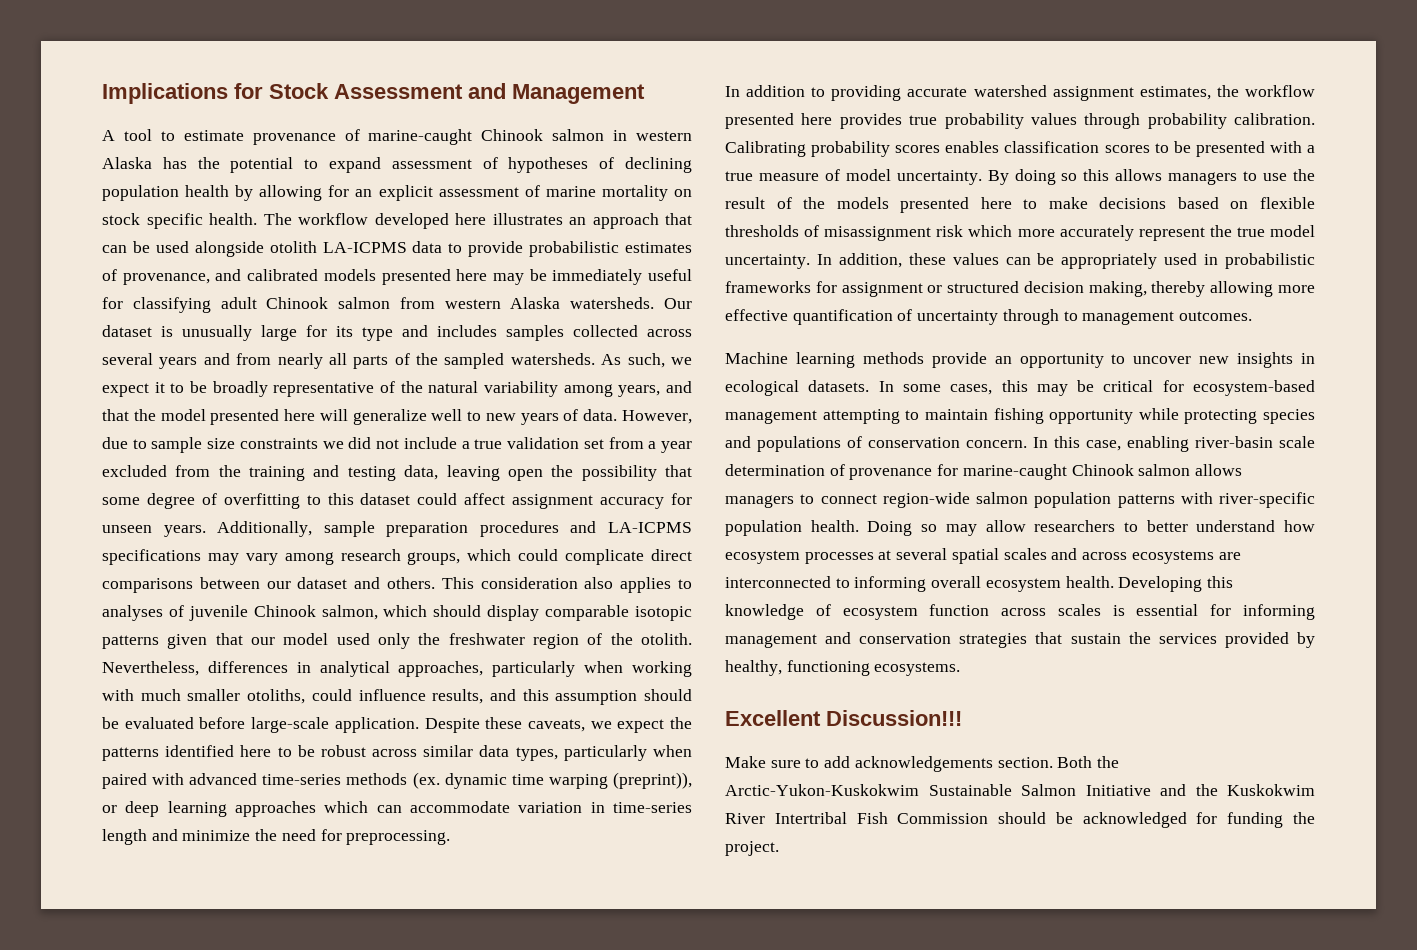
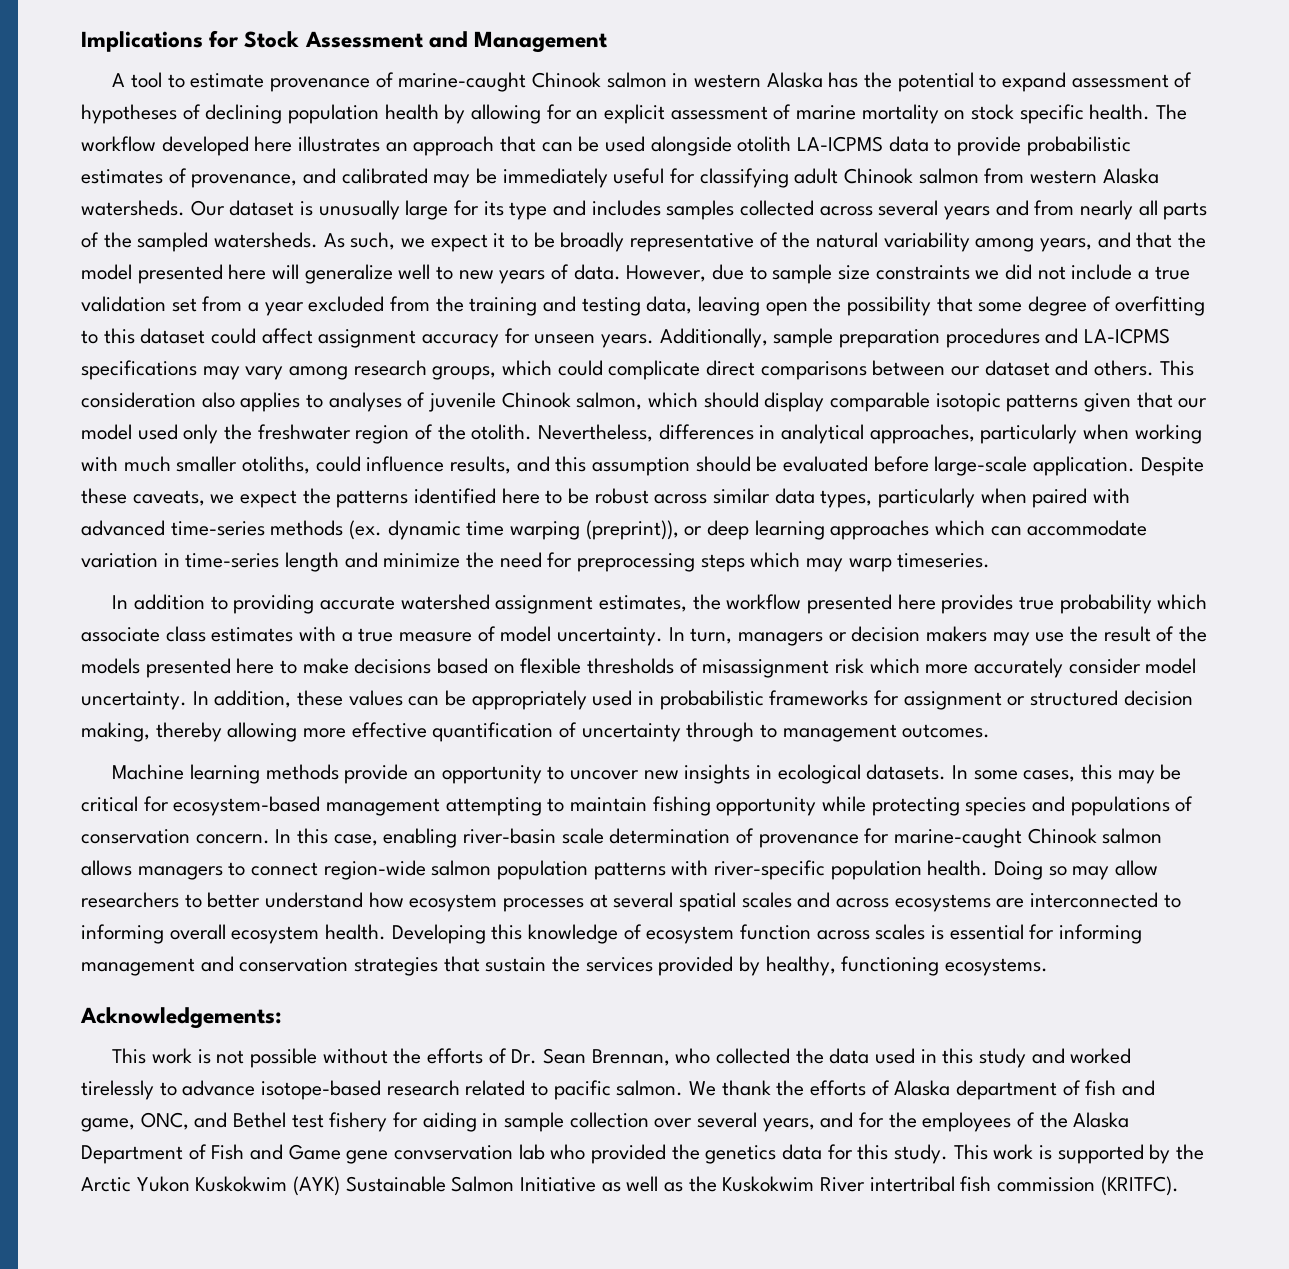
- The workflow developed here illustrates an approach that can be used alongside otolith LA-ICPMS data to provide probabilistic estimates of provenance, and calibrated models presented here may be immediately useful for classifying adult Chinook salmon from western Alaska watersheds.
+ The workflow developed here illustrates an approach that can be used alongside otolith LA-ICPMS data to provide probabilistic estimates of provenance, and calibrated may be immediately useful for classifying adult Chinook salmon from western Alaska watersheds.
- Despite these caveats, we expect the patterns identified here to be robust across similar data types, particularly when paired with advanced time-series methods (ex. dynamic time warping (preprint)), or deep learning approaches which can accommodate variation in time-series length and minimize the need for preprocessing.
+ Despite these caveats, we expect the patterns identified here to be robust across similar data types, particularly when paired with advanced time-series methods (ex. dynamic time warping (preprint)), or deep learning approaches which can accommodate variation in time-series length and minimize the need for preprocessing steps which may warp timeseries.
- In addition to providing accurate watershed assignment estimates, the workflow presented here provides true probability values through probability calibration. Calibrating probability scores enables classification scores to be presented with a true measure of model uncertainty.
+ In addition to providing accurate watershed assignment estimates, the workflow presented here provides true probability which associate class estimates with a true measure of model uncertainty.
- By doing so this allows managers to use the result of the models presented here to make decisions based on flexible thresholds of misassignment risk which more accurately represent the true model uncertainty.
+ In turn, managers or decision makers may use the result of the models presented here to make decisions based on flexible thresholds of misassignment risk which more accurately consider model uncertainty.
- Excellent Discussion!!!
- Make sure to add acknowledgements section. Both the Arctic-Yukon-Kuskokwim Sustainable Salmon Initiative and the Kuskokwim River Intertribal Fish Commission should be acknowledged for funding the project.
+ Acknowledgements:
+ This work is not possible without the efforts of Dr. Sean Brennan, who collected the data used in this study and worked tirelessly to advance isotope-based research related to pacific salmon. We thank the efforts of Alaska department of fish and game, ONC, and Bethel test fishery for aiding in sample collection over several years, and for the employees of the Alaska Department of Fish and Game gene convservation lab who provided the genetics data for this study. This work is supported by the Arctic Yukon Kuskokwim (AYK) Sustainable Salmon Initiative as well as the Kuskokwim River intertribal fish commission (KRITFC).

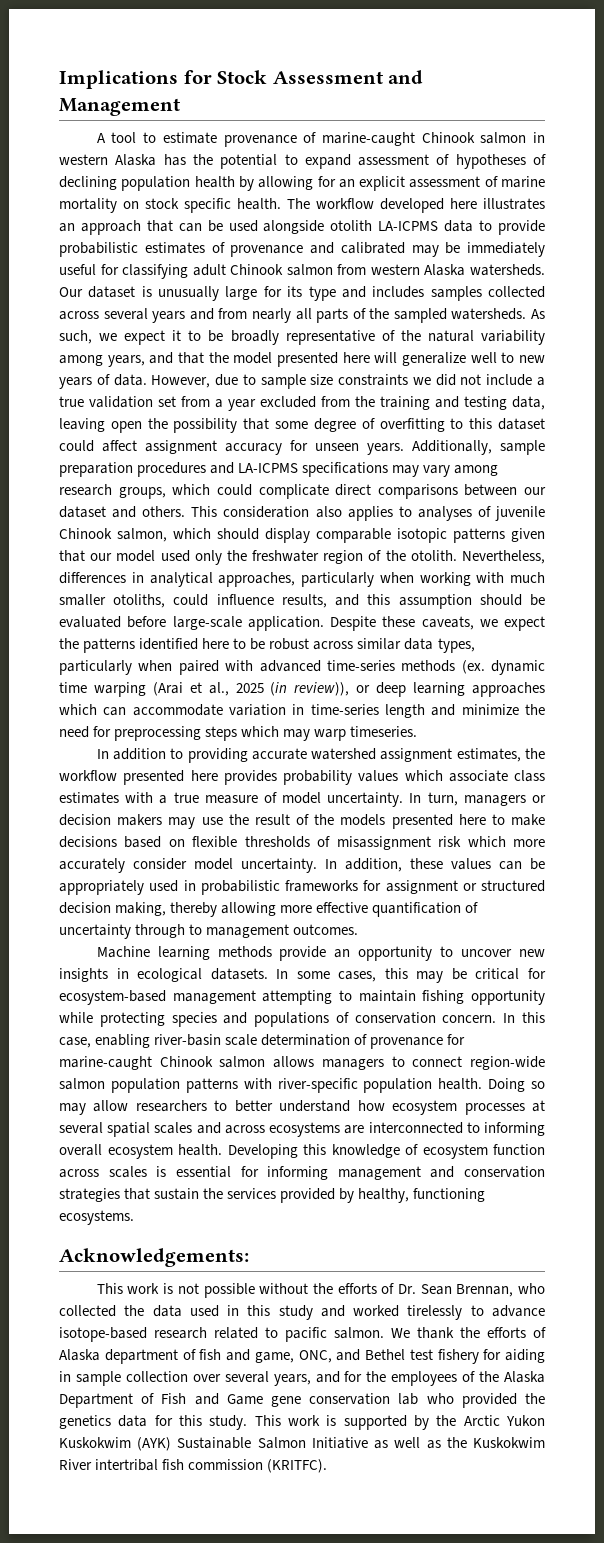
- The workflow developed here illustrates an approach that can be used alongside otolith LA-ICPMS data to provide probabilistic estimates of provenance, and calibrated may be immediately useful for classifying adult Chinook salmon from western Alaska watersheds.
+ The workflow developed here illustrates an approach that can be used alongside otolith LA-ICPMS data to provide probabilistic estimates of provenance and calibrated may be immediately useful for classifying adult Chinook salmon from western Alaska watersheds.
- Despite these caveats, we expect the patterns identified here to be robust across similar data types, particularly when paired with advanced time-series methods (ex. dynamic time warping (preprint)), or deep learning approaches which can accommodate variation in time-series length and minimize the need for preprocessing steps which may warp timeseries.
+ Despite these caveats, we expect the patterns identified here to be robust across similar data types, particularly when paired with advanced time-series methods (ex. dynamic time warping (Arai et al., 2025 (in review)), or deep learning approaches which can accommodate variation in time-series length and minimize the need for preprocessing steps which may warp timeseries.
- In addition to providing accurate watershed assignment estimates, the workflow presented here provides true probability which associate class estimates with a true measure of model uncertainty.
+ In addition to providing accurate watershed assignment estimates, the workflow presented here provides probability values which associate class estimates with a true measure of model uncertainty.
- We thank the efforts of Alaska department of fish and game, ONC, and Bethel test fishery for aiding in sample collection over several years, and for the employees of the Alaska Department of Fish and Game gene convservation lab who provided the genetics data for this study.
+ We thank the efforts of Alaska department of fish and game, ONC, and Bethel test fishery for aiding in sample collection over several years, and for the employees of the Alaska Department of Fish and Game gene conservation lab who provided the genetics data for this study.

